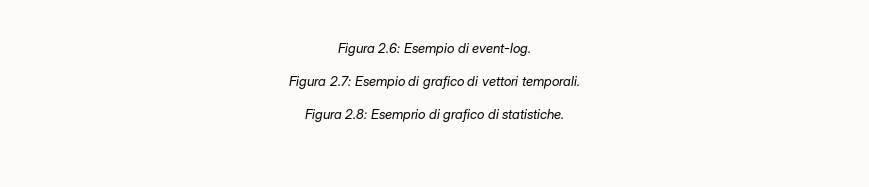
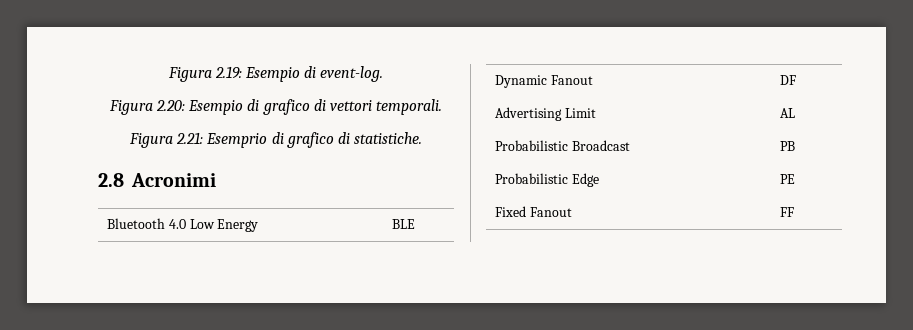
- Figura 2.6: Esempio di event-log.
+ Figura 2.19: Esempio di event-log.
- Figura 2.7: Esempio di grafico di vettori temporali.
+ Figura 2.20: Esempio di grafico di vettori temporali.
- Figura 2.8: Esemprio di grafico di statistiche.
+ Figura 2.21: Esemprio di grafico di statistiche.
+ 2.8 Acronimi
+ Bluetooth 4.0 Low Energy | BLE
+ Dynamic Fanout | DF
+ Advertising Limit | AL
+ Probabilistic Broadcast | PB
+ Probabilistic Edge | PE
+ Fixed Fanout | FF

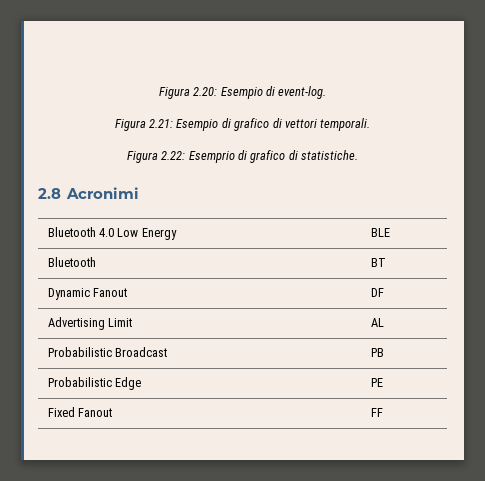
- Figura 2.19: Esempio di event-log.
+ Figura 2.20: Esempio di event-log.
- Figura 2.20: Esempio di grafico di vettori temporali.
+ Figura 2.21: Esempio di grafico di vettori temporali.
- Figura 2.21: Esemprio di grafico di statistiche.
+ Figura 2.22: Esemprio di grafico di statistiche.
+ Bluetooth | BT

